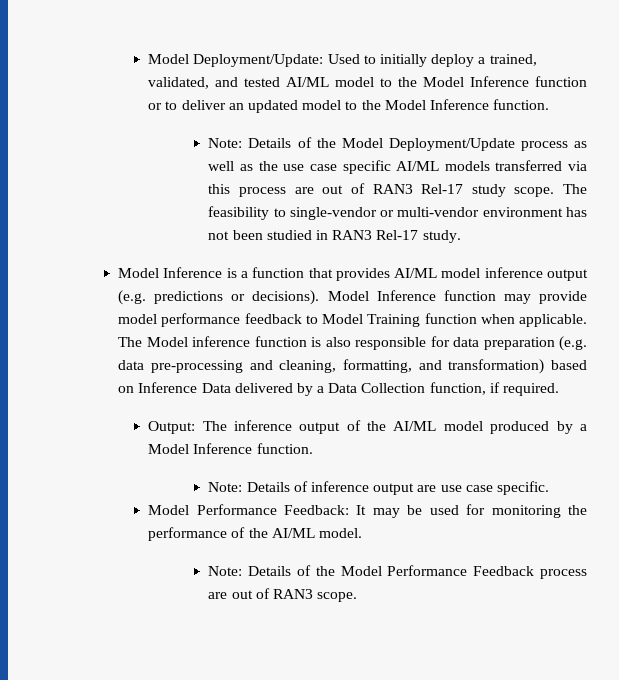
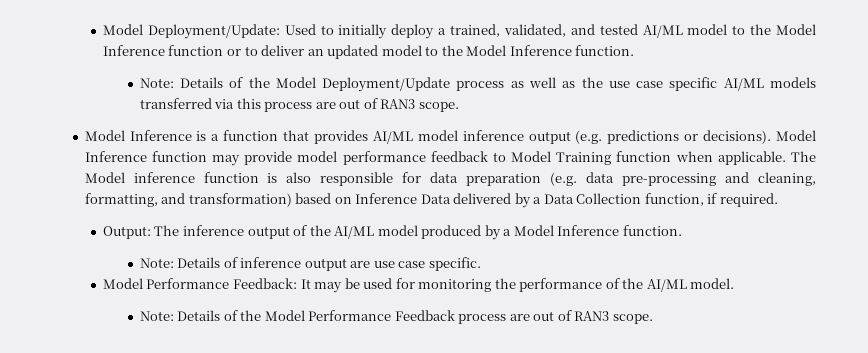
- Note: Details of the Model Deployment/Update process as well as the use case specific AI/ML models transferred via this process are out of RAN3 Rel-17 study scope. The feasibility to single-vendor or multi-vendor environment has not been studied in RAN3 Rel-17 study.
+ Note: Details of the Model Deployment/Update process as well as the use case specific AI/ML models transferred via this process are out of RAN3 scope.

